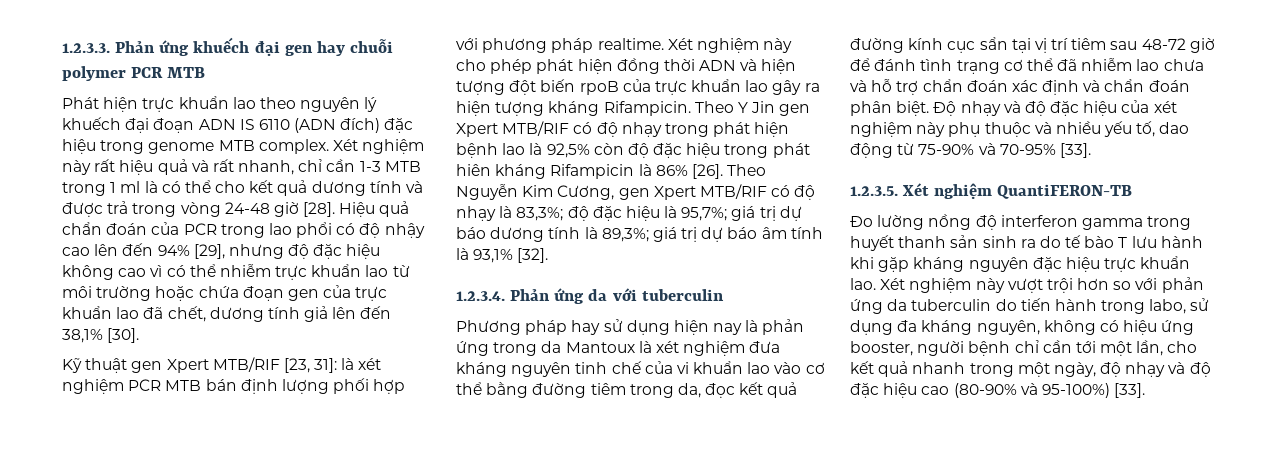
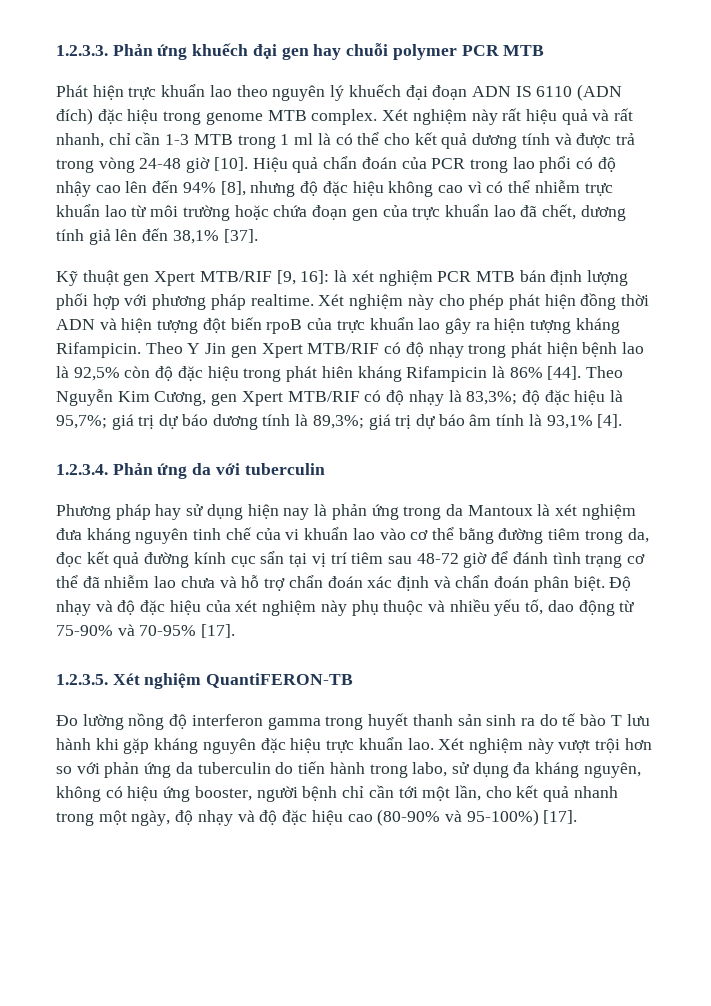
- Xét nghiệm này rất hiệu quả và rất nhanh, chỉ cần 1-3 MTB trong 1 ml là có thể cho kết quả dương tính và được trả trong vòng 24-48 giờ [28].
+ Xét nghiệm này rất hiệu quả và rất nhanh, chỉ cần 1-3 MTB trong 1 ml là có thể cho kết quả dương tính và được trả trong vòng 24-48 giờ [10].
- Hiệu quả chẩn đoán của PCR trong lao phổi có độ nhậy cao lên đến 94% [29], nhưng độ đặc hiệu không cao vì có thể nhiễm trực khuẩn lao từ môi trường hoặc chứa đoạn gen của trực khuẩn lao đã chết, dương tính giả lên đến 38,1% [30].
+ Hiệu quả chẩn đoán của PCR trong lao phổi có độ nhậy cao lên đến 94% [8], nhưng độ đặc hiệu không cao vì có thể nhiễm trực khuẩn lao từ môi trường hoặc chứa đoạn gen của trực khuẩn lao đã chết, dương tính giả lên đến 38,1% [37].
- Kỹ thuật gen Xpert MTB/RIF [23, 31]: là xét nghiệm PCR MTB bán định lượng phối hợp với phương pháp realtime.
+ Kỹ thuật gen Xpert MTB/RIF [9, 16]: là xét nghiệm PCR MTB bán định lượng phối hợp với phương pháp realtime.
- Theo Y Jin gen Xpert MTB/RIF có độ nhạy trong phát hiện bệnh lao là 92,5% còn độ đặc hiệu trong phát hiên kháng Rifampicin là 86% [26].
+ Theo Y Jin gen Xpert MTB/RIF có độ nhạy trong phát hiện bệnh lao là 92,5% còn độ đặc hiệu trong phát hiên kháng Rifampicin là 86% [44].
- Theo Nguyễn Kim Cương, gen Xpert MTB/RIF có độ nhạy là 83,3%; độ đặc hiệu là 95,7%; giá trị dự báo dương tính là 89,3%; giá trị dự báo âm tính là 93,1% [32].
+ Theo Nguyễn Kim Cương, gen Xpert MTB/RIF có độ nhạy là 83,3%; độ đặc hiệu là 95,7%; giá trị dự báo dương tính là 89,3%; giá trị dự báo âm tính là 93,1% [4].
- Độ nhạy và độ đặc hiệu của xét nghiệm này phụ thuộc và nhiều yếu tố, dao động từ 75-90% và 70-95% [33].
+ Độ nhạy và độ đặc hiệu của xét nghiệm này phụ thuộc và nhiều yếu tố, dao động từ 75-90% và 70-95% [17].
- Xét nghiệm này vượt trội hơn so với phản ứng da tuberculin do tiến hành trong labo, sử dụng đa kháng nguyên, không có hiệu ứng booster, người bệnh chỉ cần tới một lần, cho kết quả nhanh trong một ngày, độ nhạy và độ đặc hiệu cao (80-90% và 95-100%) [33].
+ Xét nghiệm này vượt trội hơn so với phản ứng da tuberculin do tiến hành trong labo, sử dụng đa kháng nguyên, không có hiệu ứng booster, người bệnh chỉ cần tới một lần, cho kết quả nhanh trong một ngày, độ nhạy và độ đặc hiệu cao (80-90% và 95-100%) [17].

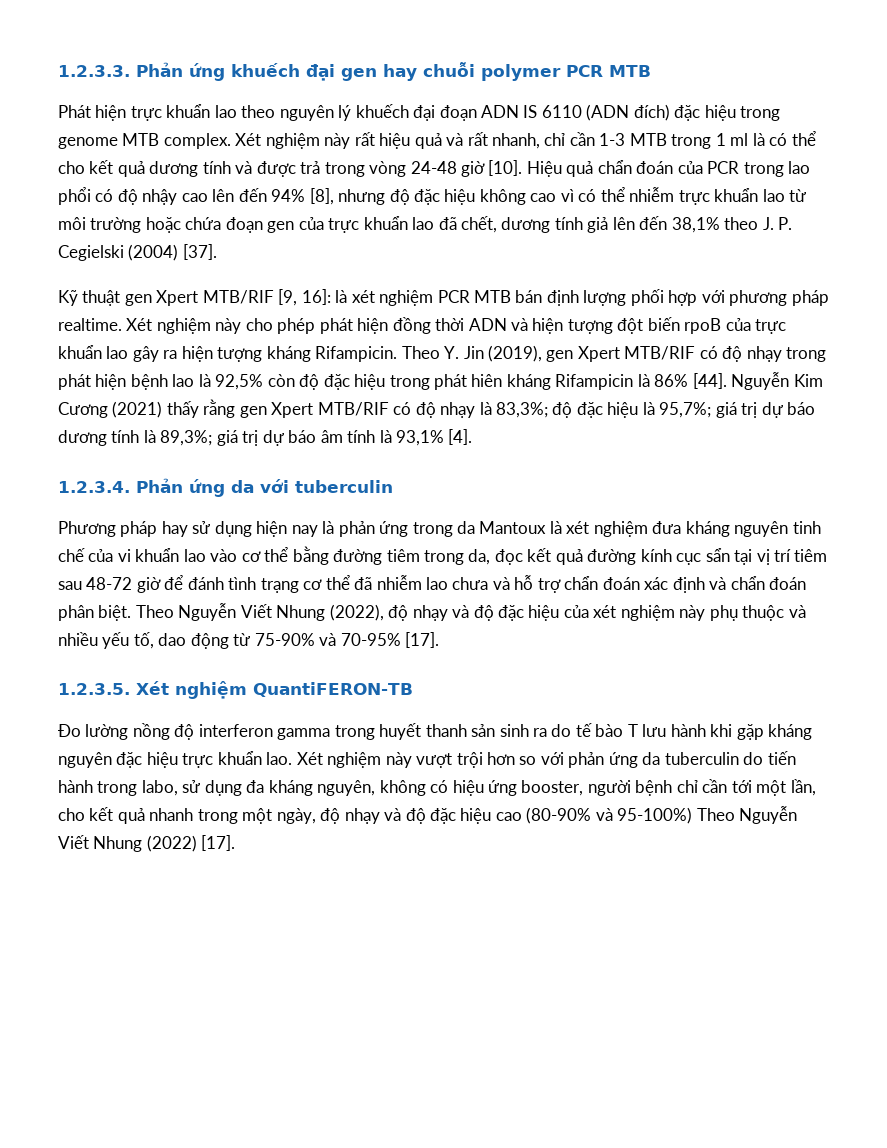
- Hiệu quả chẩn đoán của PCR trong lao phổi có độ nhậy cao lên đến 94% [8], nhưng độ đặc hiệu không cao vì có thể nhiễm trực khuẩn lao từ môi trường hoặc chứa đoạn gen của trực khuẩn lao đã chết, dương tính giả lên đến 38,1% [37].
+ Hiệu quả chẩn đoán của PCR trong lao phổi có độ nhậy cao lên đến 94% [8], nhưng độ đặc hiệu không cao vì có thể nhiễm trực khuẩn lao từ môi trường hoặc chứa đoạn gen của trực khuẩn lao đã chết, dương tính giả lên đến 38,1% theo J. P. Cegielski (2004) [37].
- Theo Y Jin gen Xpert MTB/RIF có độ nhạy trong phát hiện bệnh lao là 92,5% còn độ đặc hiệu trong phát hiên kháng Rifampicin là 86% [44].
+ Theo Y. Jin (2019), gen Xpert MTB/RIF có độ nhạy trong phát hiện bệnh lao là 92,5% còn độ đặc hiệu trong phát hiên kháng Rifampicin là 86% [44].
- Theo Nguyễn Kim Cương, gen Xpert MTB/RIF có độ nhạy là 83,3%; độ đặc hiệu là 95,7%; giá trị dự báo dương tính là 89,3%; giá trị dự báo âm tính là 93,1% [4].
+ Nguyễn Kim Cương (2021) thấy rằng gen Xpert MTB/RIF có độ nhạy là 83,3%; độ đặc hiệu là 95,7%; giá trị dự báo dương tính là 89,3%; giá trị dự báo âm tính là 93,1% [4].
- Độ nhạy và độ đặc hiệu của xét nghiệm này phụ thuộc và nhiều yếu tố, dao động từ 75-90% và 70-95% [17].
+ Theo Nguyễn Viết Nhung (2022), độ nhạy và độ đặc hiệu của xét nghiệm này phụ thuộc và nhiều yếu tố, dao động từ 75-90% và 70-95% [17].
- Xét nghiệm này vượt trội hơn so với phản ứng da tuberculin do tiến hành trong labo, sử dụng đa kháng nguyên, không có hiệu ứng booster, người bệnh chỉ cần tới một lần, cho kết quả nhanh trong một ngày, độ nhạy và độ đặc hiệu cao (80-90% và 95-100%) [17].
+ Xét nghiệm này vượt trội hơn so với phản ứng da tuberculin do tiến hành trong labo, sử dụng đa kháng nguyên, không có hiệu ứng booster, người bệnh chỉ cần tới một lần, cho kết quả nhanh trong một ngày, độ nhạy và độ đặc hiệu cao (80-90% và 95-100%) Theo Nguyễn Viết Nhung (2022) [17].

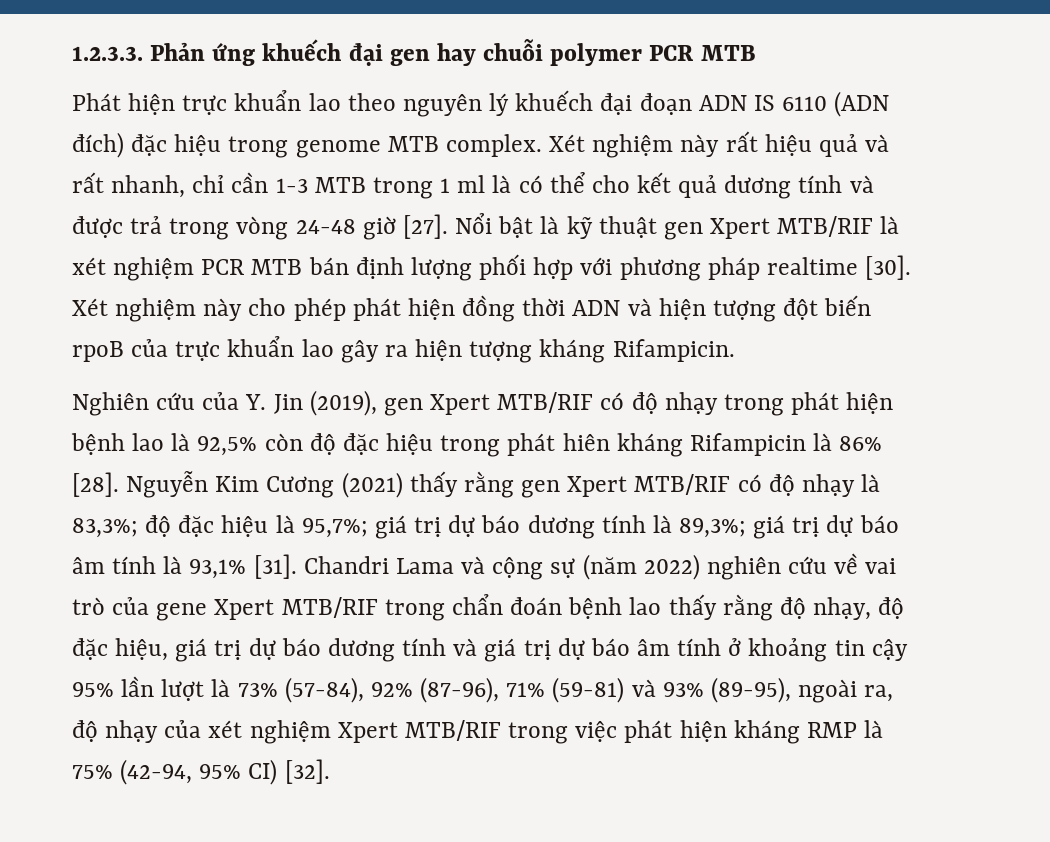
- Xét nghiệm này rất hiệu quả và rất nhanh, chỉ cần 1-3 MTB trong 1 ml là có thể cho kết quả dương tính và được trả trong vòng 24-48 giờ [10]. Hiệu quả chẩn đoán của PCR trong lao phổi có độ nhậy cao lên đến 94% [8], nhưng độ đặc hiệu không cao vì có thể nhiễm trực khuẩn lao từ môi trường hoặc chứa đoạn gen của trực khuẩn lao đã chết, dương tính giả lên đến 38,1% theo J. P. Cegielski (2004) [37].
- Kỹ thuật gen Xpert MTB/RIF [9, 16]: là xét nghiệm PCR MTB bán định lượng phối hợp với phương pháp realtime.
+ Xét nghiệm này rất hiệu quả và rất nhanh, chỉ cần 1-3 MTB trong 1 ml là có thể cho kết quả dương tính và được trả trong vòng 24-48 giờ [27]. Nổi bật là kỹ thuật gen Xpert MTB/RIF là xét nghiệm PCR MTB bán định lượng phối hợp với phương pháp realtime [30].
- Xét nghiệm này cho phép phát hiện đồng thời ADN và hiện tượng đột biến rpoB của trực khuẩn lao gây ra hiện tượng kháng Rifampicin. Theo Y. Jin (2019), gen Xpert MTB/RIF có độ nhạy trong phát hiện bệnh lao là 92,5% còn độ đặc hiệu trong phát hiên kháng Rifampicin là 86% [44].
+ Xét nghiệm này cho phép phát hiện đồng thời ADN và hiện tượng đột biến rpoB của trực khuẩn lao gây ra hiện tượng kháng Rifampicin.
+ Nghiên cứu của Y. Jin (2019), gen Xpert MTB/RIF có độ nhạy trong phát hiện bệnh lao là 92,5% còn độ đặc hiệu trong phát hiên kháng Rifampicin là 86% [28].
- Nguyễn Kim Cương (2021) thấy rằng gen Xpert MTB/RIF có độ nhạy là 83,3%; độ đặc hiệu là 95,7%; giá trị dự báo dương tính là 89,3%; giá trị dự báo âm tính là 93,1% [4].
- 1.2.3.4. Phản ứng da với tuberculin
- Phương pháp hay sử dụng hiện nay là phản ứng trong da Mantoux là xét nghiệm đưa kháng nguyên tinh chế của vi khuẩn lao vào cơ thể bằng đường tiêm trong da, đọc kết quả đường kính cục sẩn tại vị trí tiêm sau 48-72 giờ để đánh tình trạng cơ thể đã nhiễm lao chưa và hỗ trợ chẩn đoán xác định và chẩn đoán phân biệt. Theo Nguyễn Viết Nhung (2022), độ nhạy và độ đặc hiệu của xét nghiệm này phụ thuộc và nhiều yếu tố, dao động từ 75-90% và 70-95% [17].
- 1.2.3.5. Xét nghiệm QuantiFERON-TB
- Đo lường nồng độ interferon gamma trong huyết thanh sản sinh ra do tế bào T lưu hành khi gặp kháng nguyên đặc hiệu trực khuẩn lao. Xét nghiệm này vượt trội hơn so với phản ứng da tuberculin do tiến hành trong labo, sử dụng đa kháng nguyên, không có hiệu ứng booster, người bệnh chỉ cần tới một lần, cho kết quả nhanh trong một ngày, độ nhạy và độ đặc hiệu cao (80-90% và 95-100%) Theo Nguyễn Viết Nhung (2022) [17].
+ Nguyễn Kim Cương (2021) thấy rằng gen Xpert MTB/RIF có độ nhạy là 83,3%; độ đặc hiệu là 95,7%; giá trị dự báo dương tính là 89,3%; giá trị dự báo âm tính là 93,1% [31]. Chandri Lama và cộng sự (năm 2022) nghiên cứu về vai trò của gene Xpert MTB/RIF trong chẩn đoán bệnh lao thấy rằng độ nhạy, độ đặc hiệu, giá trị dự báo dương tính và giá trị dự báo âm tính ở khoảng tin cậy 95% lần lượt là 73% (57-84), 92% (87-96), 71% (59-81) và 93% (89-95), ngoài ra, độ nhạy của xét nghiệm Xpert MTB/RIF trong việc phát hiện kháng RMP là 75% (42-94, 95% CI) [32].

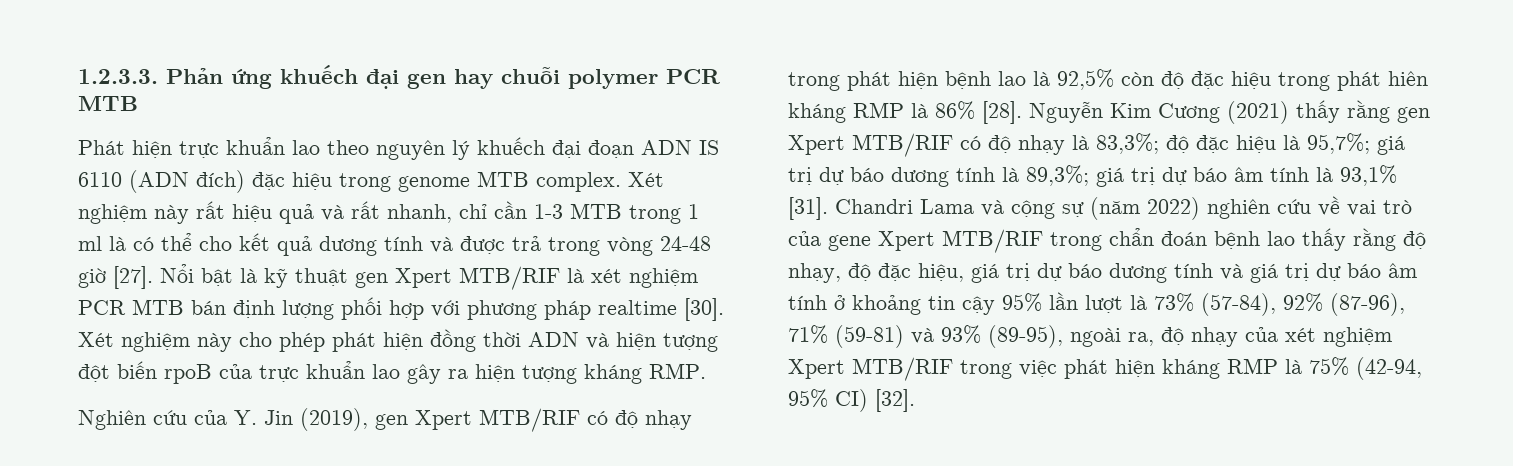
- Xét nghiệm này cho phép phát hiện đồng thời ADN và hiện tượng đột biến rpoB của trực khuẩn lao gây ra hiện tượng kháng Rifampicin.
+ Xét nghiệm này cho phép phát hiện đồng thời ADN và hiện tượng đột biến rpoB của trực khuẩn lao gây ra hiện tượng kháng RMP.
- Nghiên cứu của Y. Jin (2019), gen Xpert MTB/RIF có độ nhạy trong phát hiện bệnh lao là 92,5% còn độ đặc hiệu trong phát hiên kháng Rifampicin là 86% [28].
+ Nghiên cứu của Y. Jin (2019), gen Xpert MTB/RIF có độ nhạy trong phát hiện bệnh lao là 92,5% còn độ đặc hiệu trong phát hiên kháng RMP là 86% [28].

